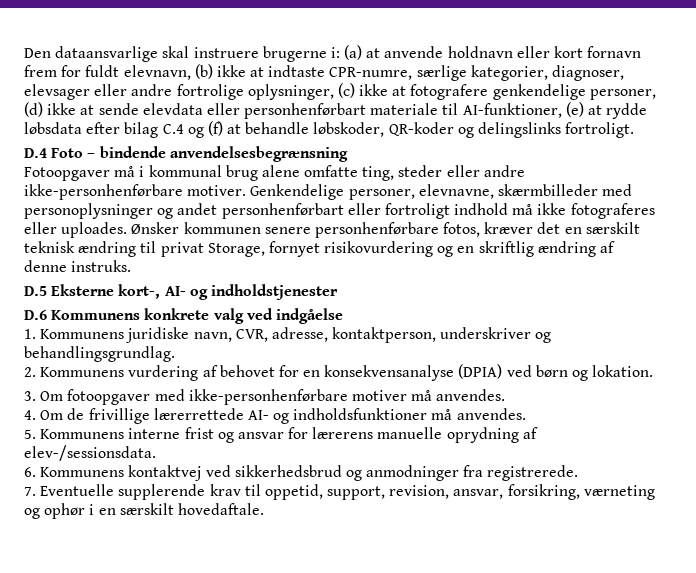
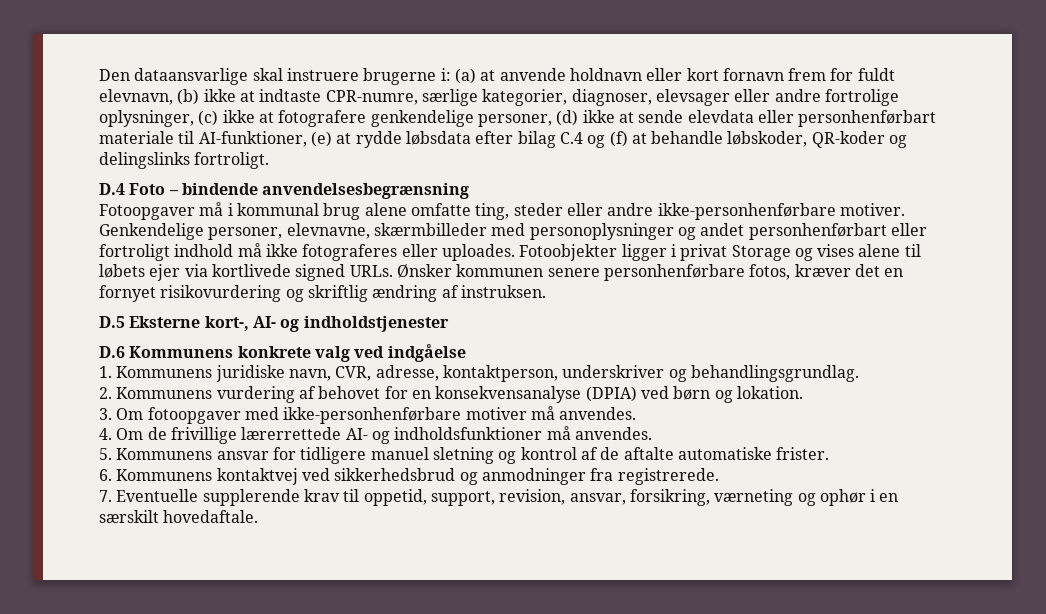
+ Fotoobjekter ligger i privat Storage og vises alene til løbets ejer via kortlivede signed URLs.
- Ønsker kommunen senere personhenførbare fotos, kræver det en særskilt teknisk ændring til privat Storage, fornyet risikovurdering og en skriftlig ændring af denne instruks.
+ Ønsker kommunen senere personhenførbare fotos, kræver det en fornyet risikovurdering og skriftlig ændring af instruksen.
- 5. Kommunens interne frist og ansvar for lærerens manuelle oprydning af elev-/sessionsdata.
+ 5. Kommunens ansvar for tidligere manuel sletning og kontrol af de aftalte automatiske frister.

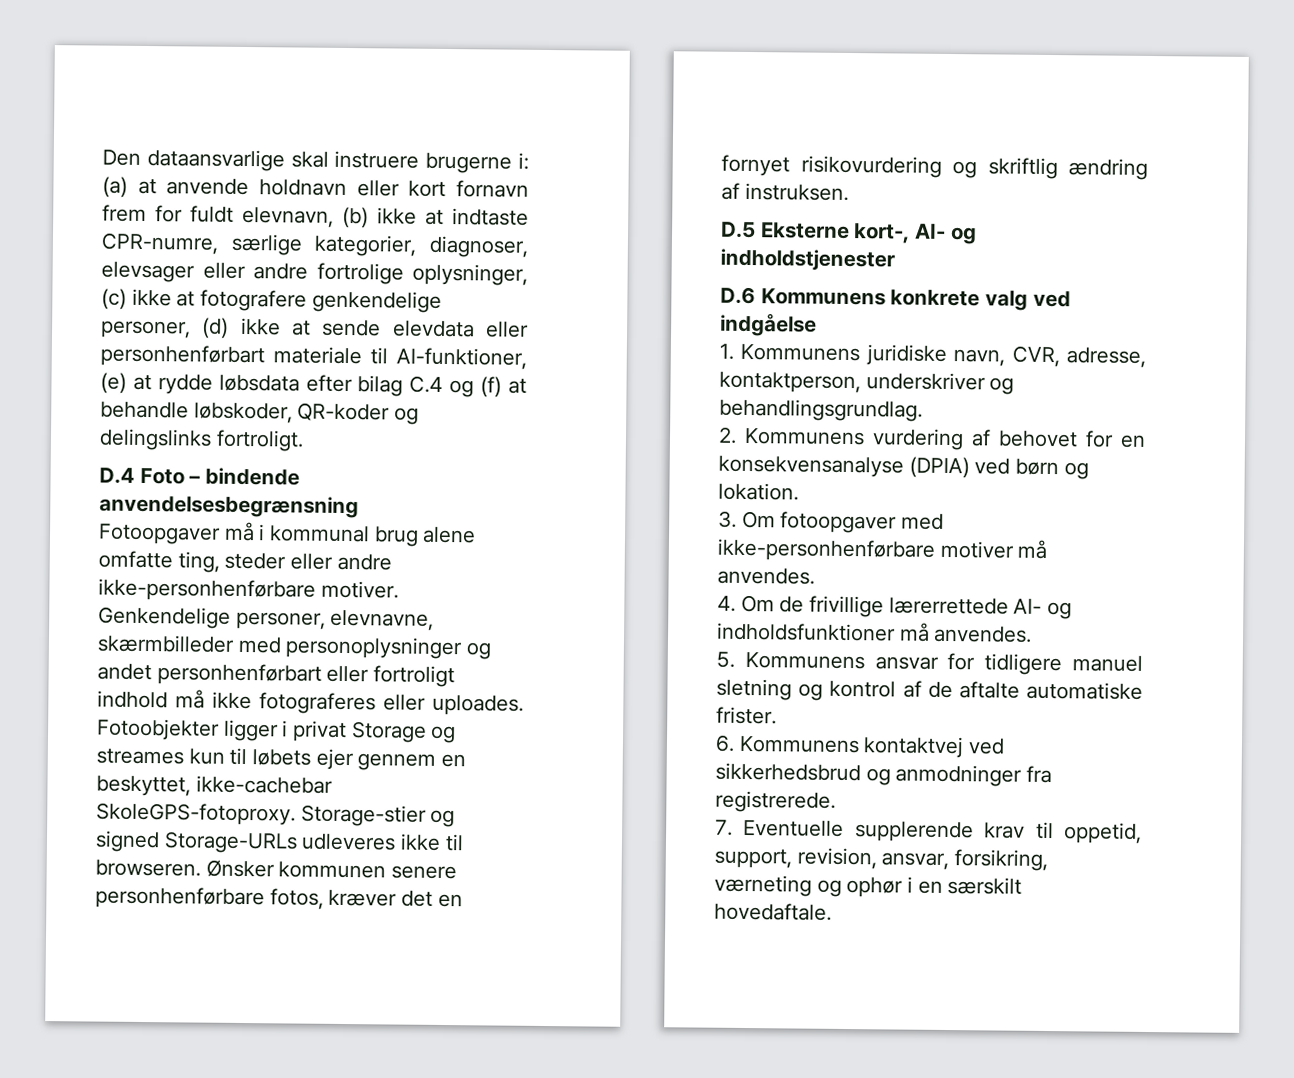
- Fotoobjekter ligger i privat Storage og vises alene til løbets ejer via kortlivede signed URLs.
+ Fotoobjekter ligger i privat Storage og streames kun til løbets ejer gennem en beskyttet, ikke-cachebar SkoleGPS-fotoproxy. Storage-stier og signed Storage-URLs udleveres ikke til browseren.

